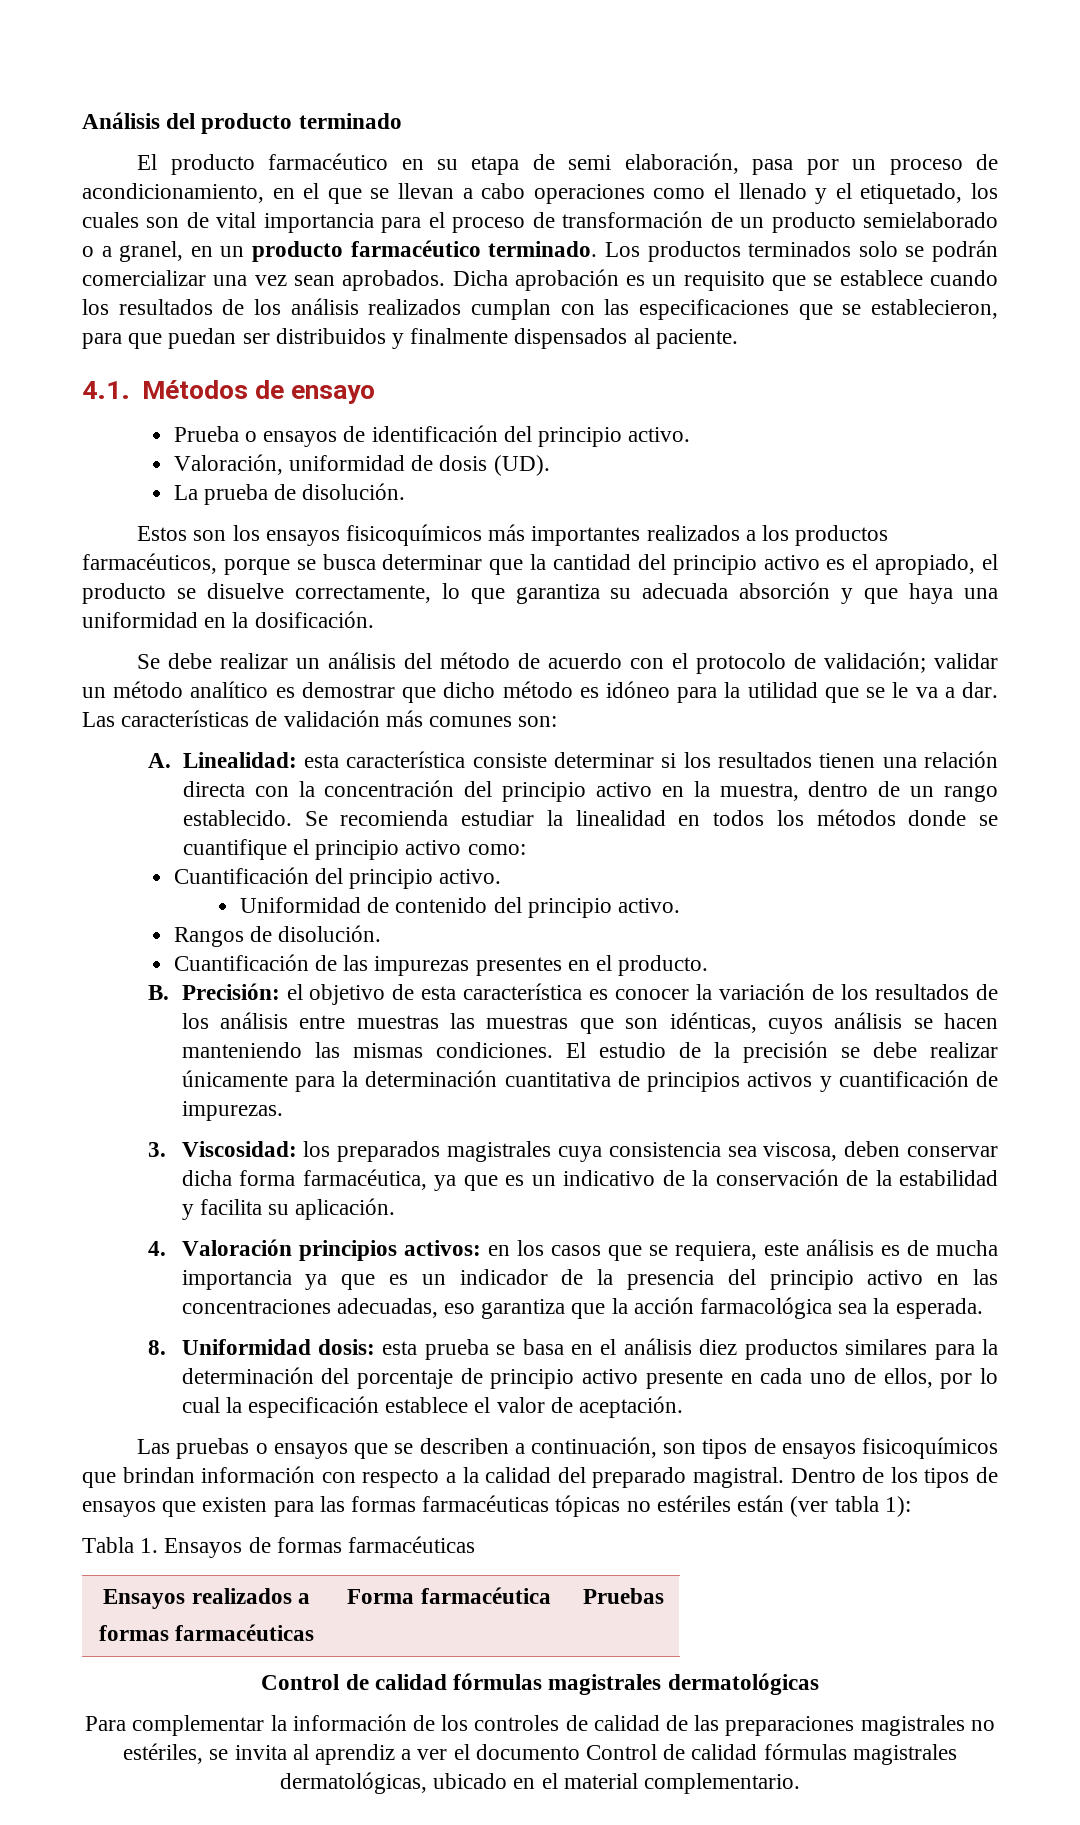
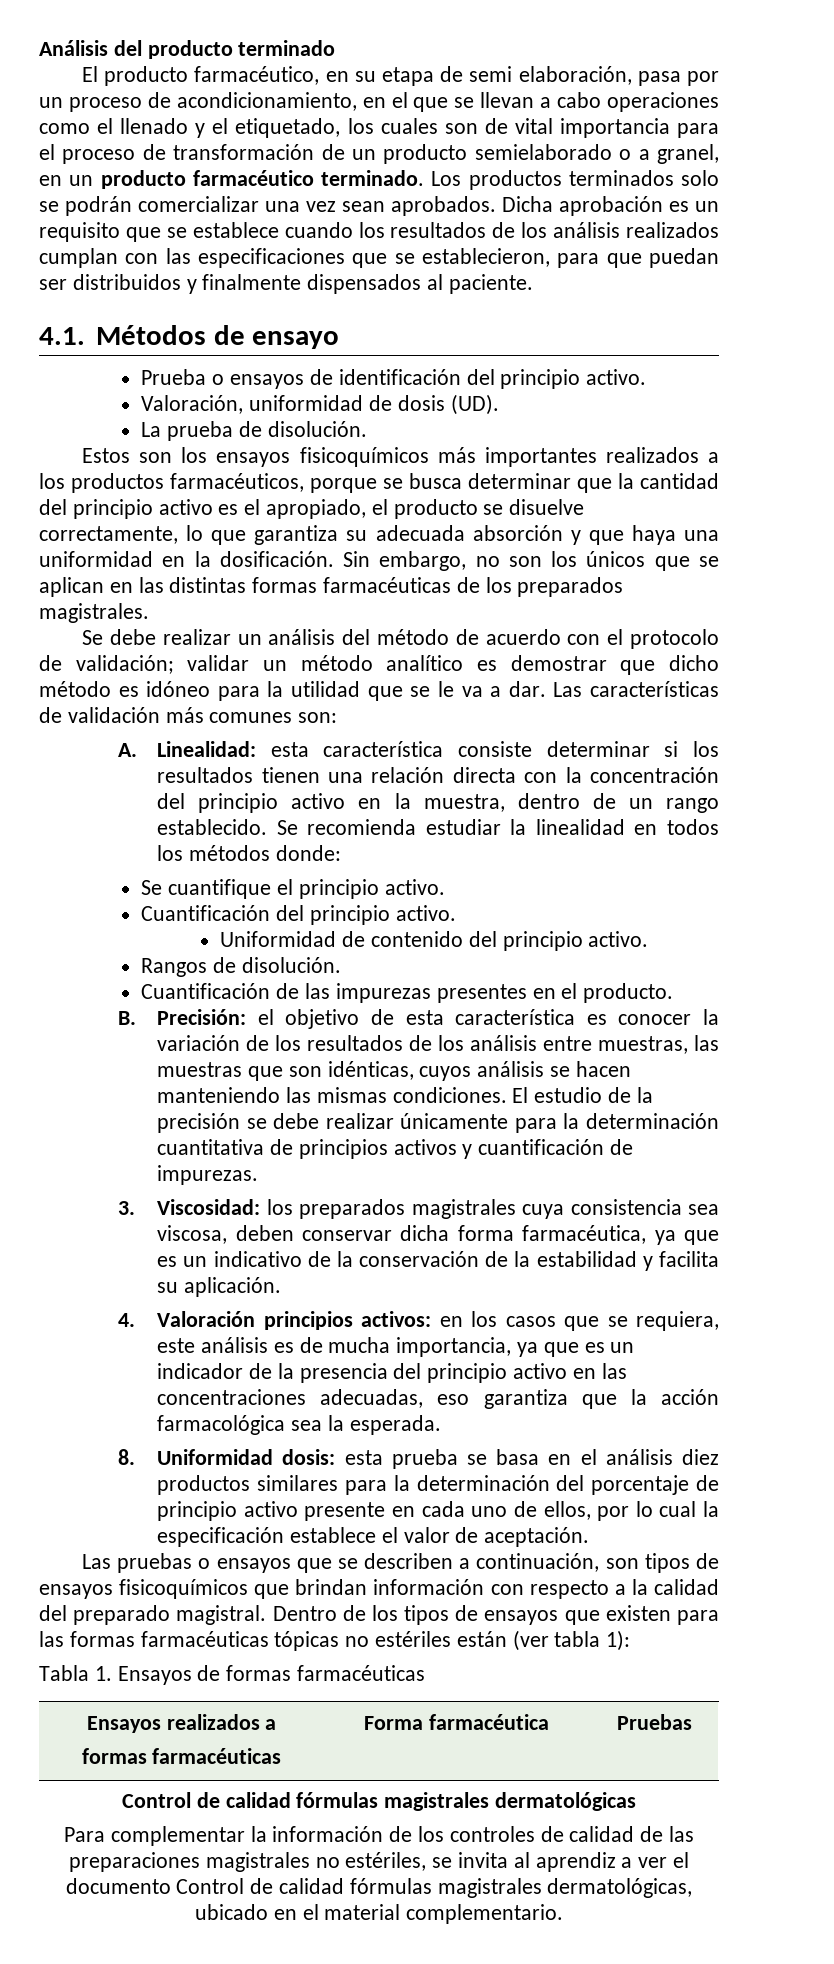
- El producto farmacéutico en su etapa de semi elaboración, pasa por un proceso de acondicionamiento, en el que se llevan a cabo operaciones como el llenado y el etiquetado, los cuales son de vital importancia para el proceso de transformación de un producto semielaborado o a granel, en un producto farmacéutico terminado.
+ El producto farmacéutico, en su etapa de semi elaboración, pasa por un proceso de acondicionamiento, en el que se llevan a cabo operaciones como el llenado y el etiquetado, los cuales son de vital importancia para el proceso de transformación de un producto semielaborado o a granel, en un producto farmacéutico terminado.
+ Sin embargo, no son los únicos que se aplican en las distintas formas farmacéuticas de los preparados magistrales.
- Se recomienda estudiar la linealidad en todos los métodos donde se cuantifique el principio activo como:
+ Se recomienda estudiar la linealidad en todos los métodos donde:
+ Se cuantifique el principio activo.
- B. Precisión: el objetivo de esta característica es conocer la variación de los resultados de los análisis entre muestras las muestras que son idénticas, cuyos análisis se hacen manteniendo las mismas condiciones.
+ B. Precisión: el objetivo de esta característica es conocer la variación de los resultados de los análisis entre muestras, las muestras que son idénticas, cuyos análisis se hacen manteniendo las mismas condiciones.
- 4. Valoración principios activos: en los casos que se requiera, este análisis es de mucha importancia ya que es un indicador de la presencia del principio activo en las concentraciones adecuadas, eso garantiza que la acción farmacológica sea la esperada.
+ 4. Valoración principios activos: en los casos que se requiera, este análisis es de mucha importancia, ya que es un indicador de la presencia del principio activo en las concentraciones adecuadas, eso garantiza que la acción farmacológica sea la esperada.

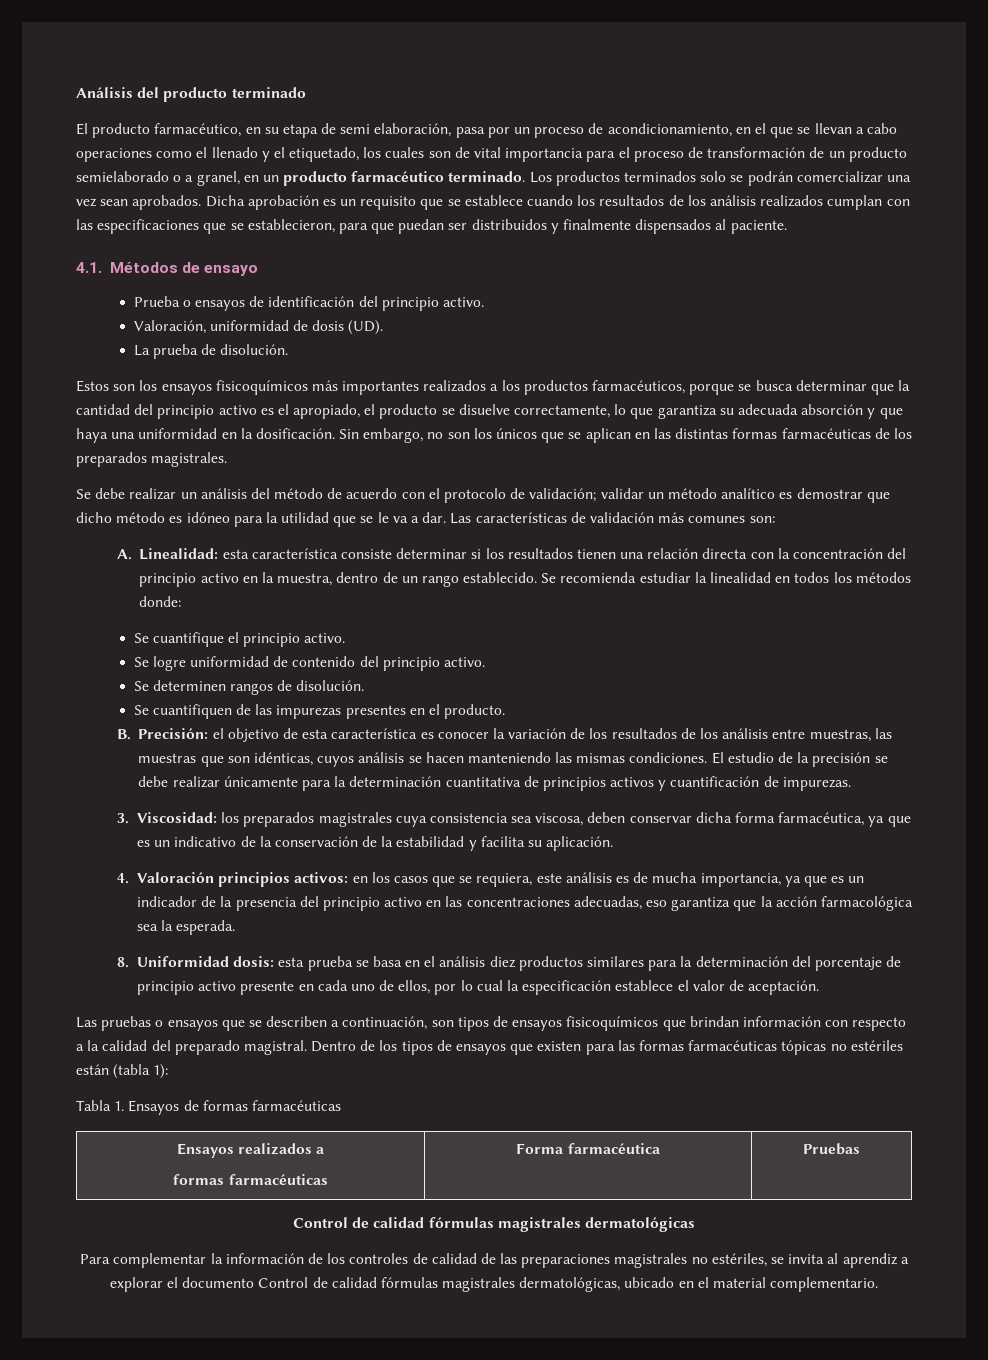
- Cuantificación del principio activo.
- Uniformidad de contenido del principio activo.
+ Se logre uniformidad de contenido del principio activo.
- Rangos de disolución.
- Cuantificación de las impurezas presentes en el producto.
+ Se determinen rangos de disolución.
+ Se cuantifiquen de las impurezas presentes en el producto.
- Dentro de los tipos de ensayos que existen para las formas farmacéuticas tópicas no estériles están (ver tabla 1):
+ Dentro de los tipos de ensayos que existen para las formas farmacéuticas tópicas no estériles están (tabla 1):
- Para complementar la información de los controles de calidad de las preparaciones magistrales no estériles, se invita al aprendiz a ver el documento Control de calidad fórmulas magistrales dermatológicas, ubicado en el material complementario.
+ Para complementar la información de los controles de calidad de las preparaciones magistrales no estériles, se invita al aprendiz a explorar el documento Control de calidad fórmulas magistrales dermatológicas, ubicado en el material complementario.

